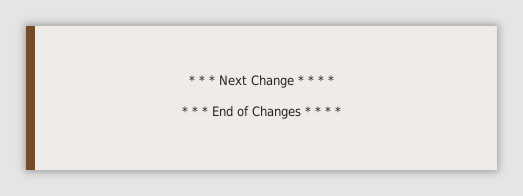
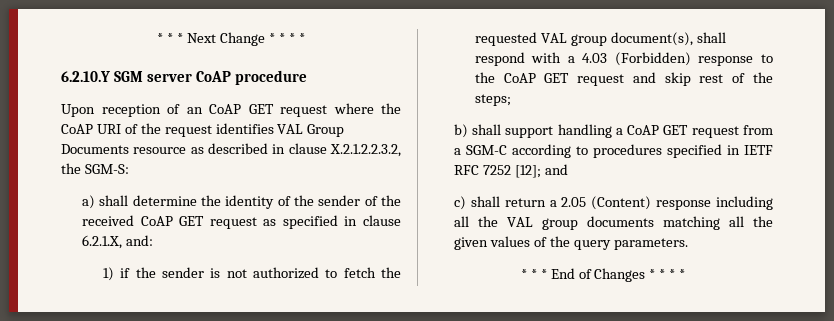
+ 6.2.10.Y SGM server CoAP procedure
+ Upon reception of an CoAP GET request where the CoAP URI of the request identifies VAL Group Documents resource as described in clause X.2.1.2.2.3.2, the SGM-S:
+ a) shall determine the identity of the sender of the received CoAP GET request as specified in clause 6.2.1.X, and:
+ 1) if the sender is not authorized to fetch the requested VAL group document(s), shall respond with a 4.03 (Forbidden) response to the CoAP GET request and skip rest of the steps;
+ b) shall support handling a CoAP GET request from a SGM-C according to procedures specified in IETF RFC 7252 [12]; and
+ c) shall return a 2.05 (Content) response including all the VAL group documents matching all the given values of the query parameters.

